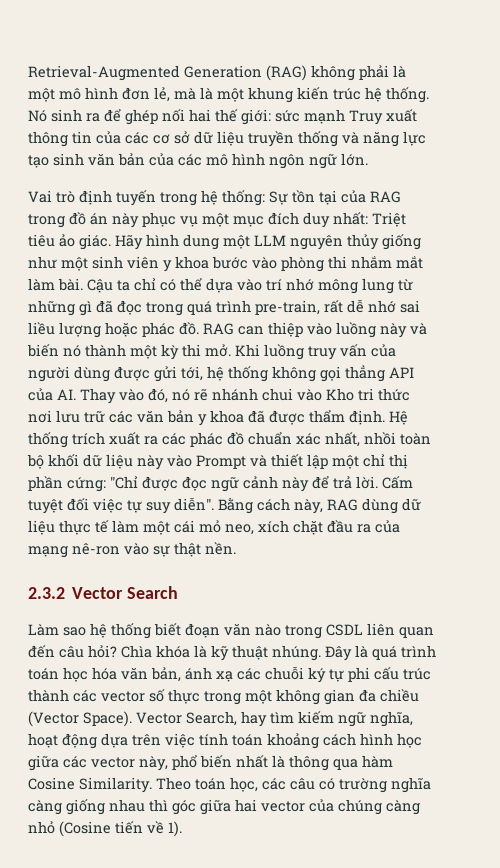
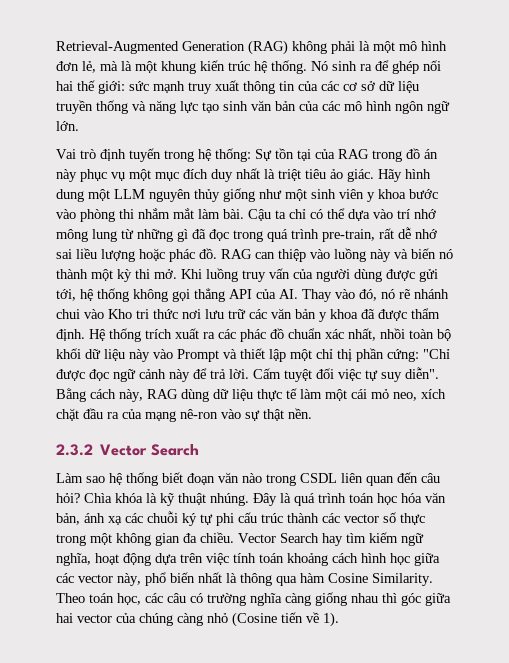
- Nó sinh ra để ghép nối hai thế giới: sức mạnh Truy xuất thông tin của các cơ sở dữ liệu truyền thống và năng lực tạo sinh văn bản của các mô hình ngôn ngữ lớn.
+ Nó sinh ra để ghép nối hai thế giới: sức mạnh truy xuất thông tin của các cơ sở dữ liệu truyền thống và năng lực tạo sinh văn bản của các mô hình ngôn ngữ lớn.
- Vai trò định tuyến trong hệ thống: Sự tồn tại của RAG trong đồ án này phục vụ một mục đích duy nhất: Triệt tiêu ảo giác.
+ Vai trò định tuyến trong hệ thống: Sự tồn tại của RAG trong đồ án này phục vụ một mục đích duy nhất là triệt tiêu ảo giác.
- Đây là quá trình toán học hóa văn bản, ánh xạ các chuỗi ký tự phi cấu trúc thành các vector số thực trong một không gian đa chiều (Vector Space). Vector Search, hay tìm kiếm ngữ nghĩa, hoạt động dựa trên việc tính toán khoảng cách hình học giữa các vector này, phổ biến nhất là thông qua hàm Cosine Similarity.
+ Đây là quá trình toán học hóa văn bản, ánh xạ các chuỗi ký tự phi cấu trúc thành các vector số thực trong một không gian đa chiều. Vector Search hay tìm kiếm ngữ nghĩa, hoạt động dựa trên việc tính toán khoảng cách hình học giữa các vector này, phổ biến nhất là thông qua hàm Cosine Similarity.

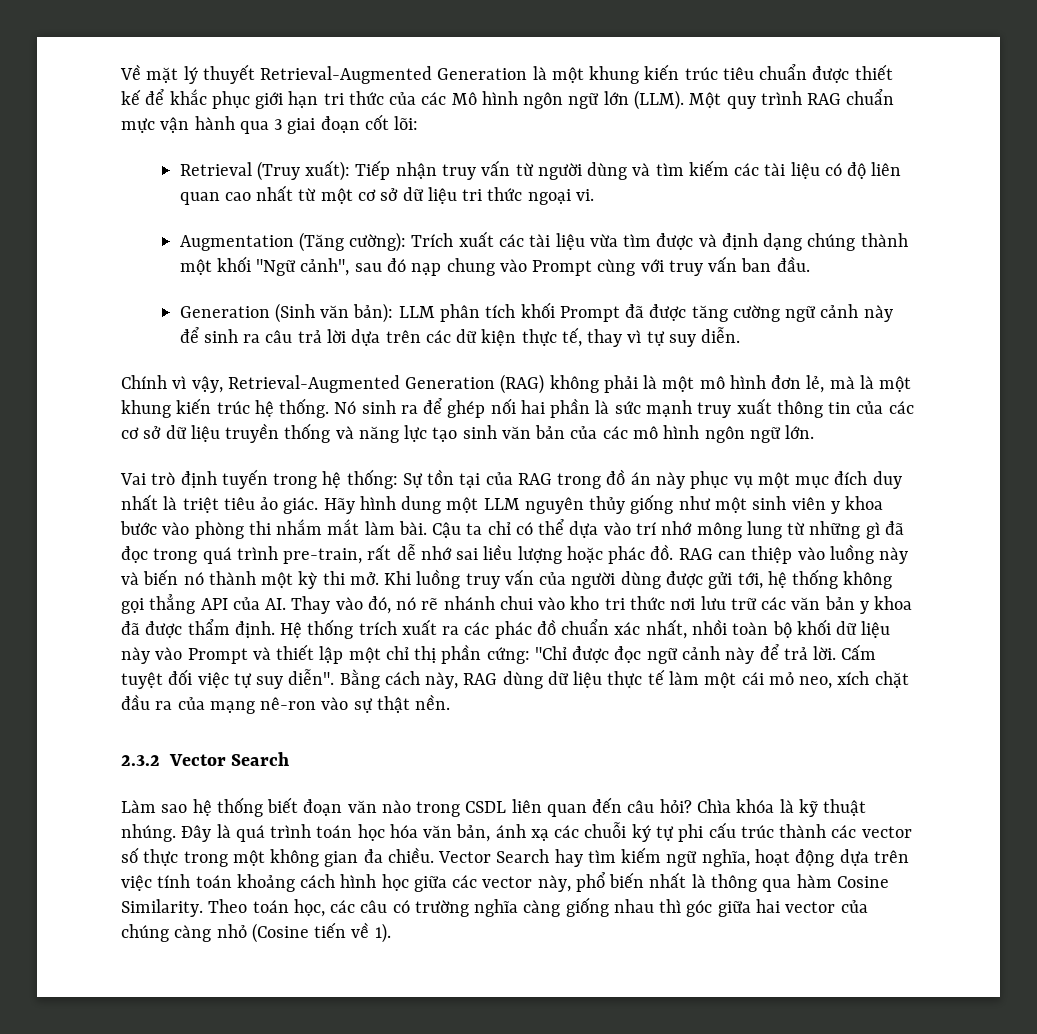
- Retrieval-Augmented Generation (RAG) không phải là một mô hình đơn lẻ, mà là một khung kiến trúc hệ thống.
+ Về mặt lý thuyết Retrieval-Augmented Generation là một khung kiến trúc tiêu chuẩn được thiết kế để khắc phục giới hạn tri thức của các Mô hình ngôn ngữ lớn (LLM). Một quy trình RAG chuẩn mực vận hành qua 3 giai đoạn cốt lõi:
+ Retrieval (Truy xuất): Tiếp nhận truy vấn từ người dùng và tìm kiếm các tài liệu có độ liên quan cao nhất từ một cơ sở dữ liệu tri thức ngoại vi.
+ Augmentation (Tăng cường): Trích xuất các tài liệu vừa tìm được và định dạng chúng thành một khối "Ngữ cảnh", sau đó nạp chung vào Prompt cùng với truy vấn ban đầu.
+ Generation (Sinh văn bản): LLM phân tích khối Prompt đã được tăng cường ngữ cảnh này để sinh ra câu trả lời dựa trên các dữ kiện thực tế, thay vì tự suy diễn.
+ Chính vì vậy, Retrieval-Augmented Generation (RAG) không phải là một mô hình đơn lẻ, mà là một khung kiến trúc hệ thống.
- Nó sinh ra để ghép nối hai thế giới: sức mạnh truy xuất thông tin của các cơ sở dữ liệu truyền thống và năng lực tạo sinh văn bản của các mô hình ngôn ngữ lớn.
+ Nó sinh ra để ghép nối hai phần là sức mạnh truy xuất thông tin của các cơ sở dữ liệu truyền thống và năng lực tạo sinh văn bản của các mô hình ngôn ngữ lớn.
- Khi luồng truy vấn của người dùng được gửi tới, hệ thống không gọi thẳng API của AI. Thay vào đó, nó rẽ nhánh chui vào Kho tri thức nơi lưu trữ các văn bản y khoa đã được thẩm định.
+ Khi luồng truy vấn của người dùng được gửi tới, hệ thống không gọi thẳng API của AI. Thay vào đó, nó rẽ nhánh chui vào kho tri thức nơi lưu trữ các văn bản y khoa đã được thẩm định.

